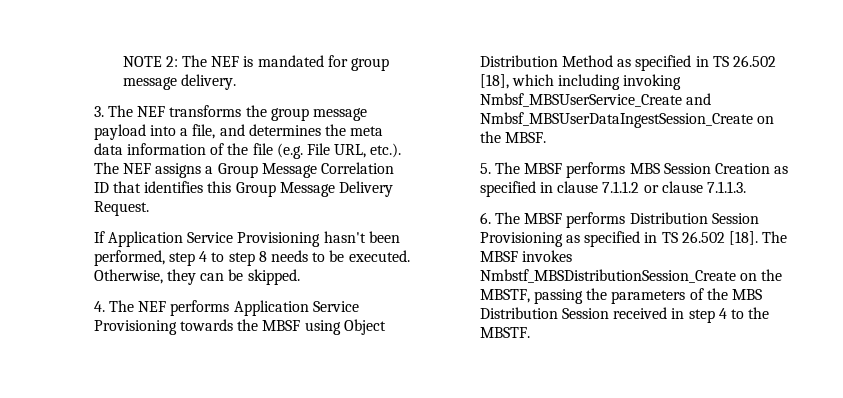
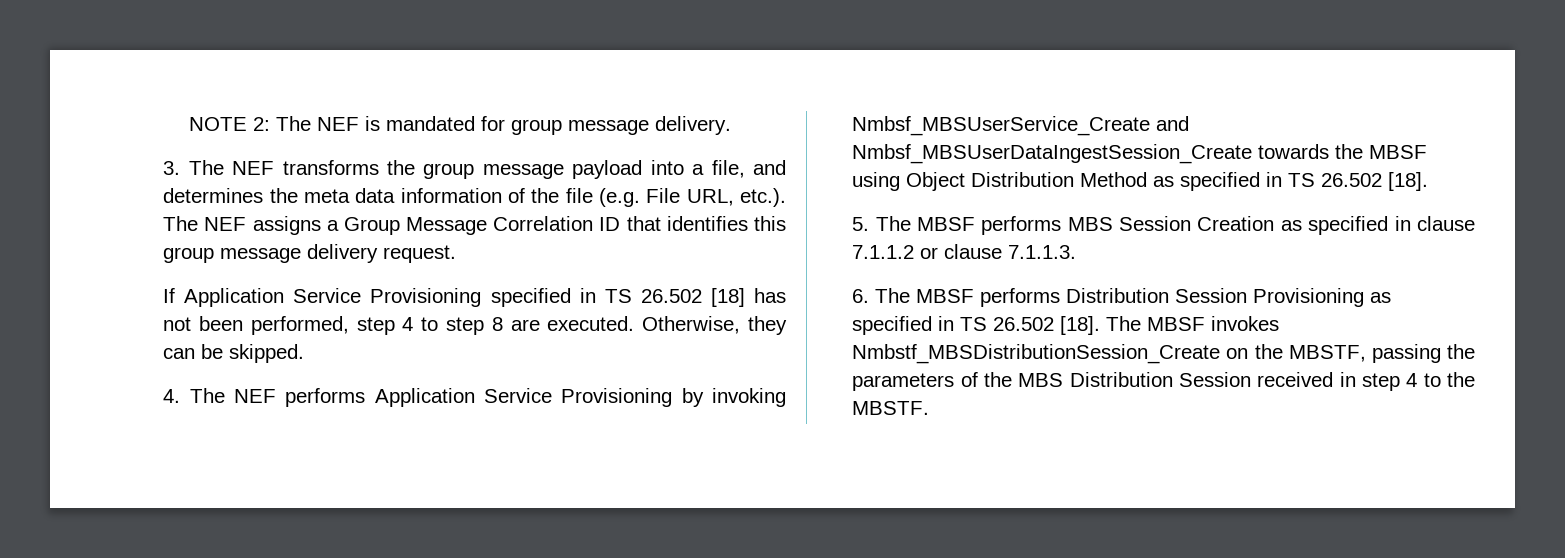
- 3. The NEF transforms the group message payload into a file, and determines the meta data information of the file (e.g. File URL, etc.). The NEF assigns a Group Message Correlation ID that identifies this Group Message Delivery Request.
+ 3. The NEF transforms the group message payload into a file, and determines the meta data information of the file (e.g. File URL, etc.). The NEF assigns a Group Message Correlation ID that identifies this group message delivery request.
- If Application Service Provisioning hasn't been performed, step 4 to step 8 needs to be executed.
+ If Application Service Provisioning specified in TS 26.502 [18] has not been performed, step 4 to step 8 are executed.
- 4. The NEF performs Application Service Provisioning towards the MBSF using Object Distribution Method as specified in TS 26.502 [18], which including invoking Nmbsf_MBSUserService_Create and Nmbsf_MBSUserDataIngestSession_Create on the MBSF.
+ 4. The NEF performs Application Service Provisioning by invoking Nmbsf_MBSUserService_Create and Nmbsf_MBSUserDataIngestSession_Create towards the MBSF using Object Distribution Method as specified in TS 26.502 [18].

